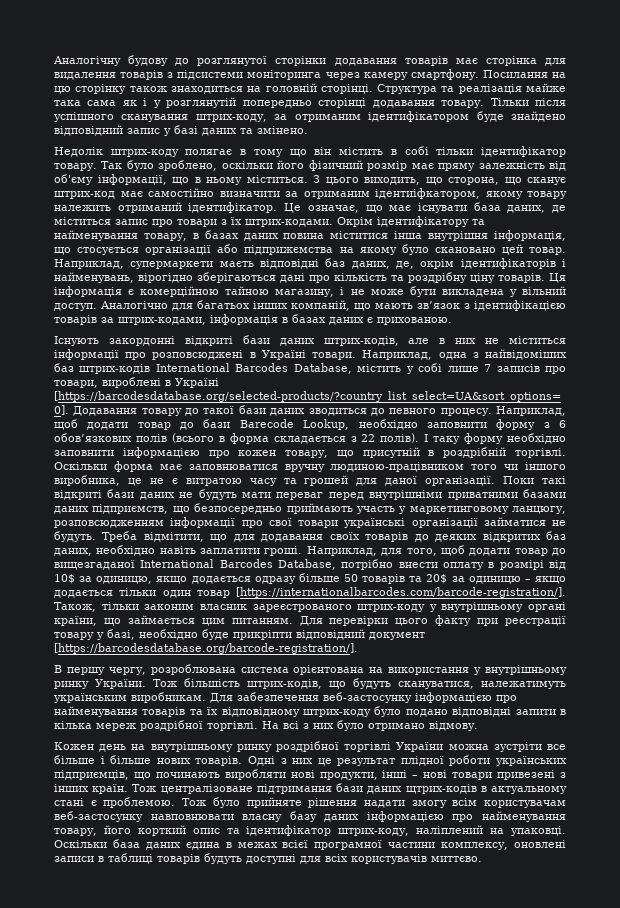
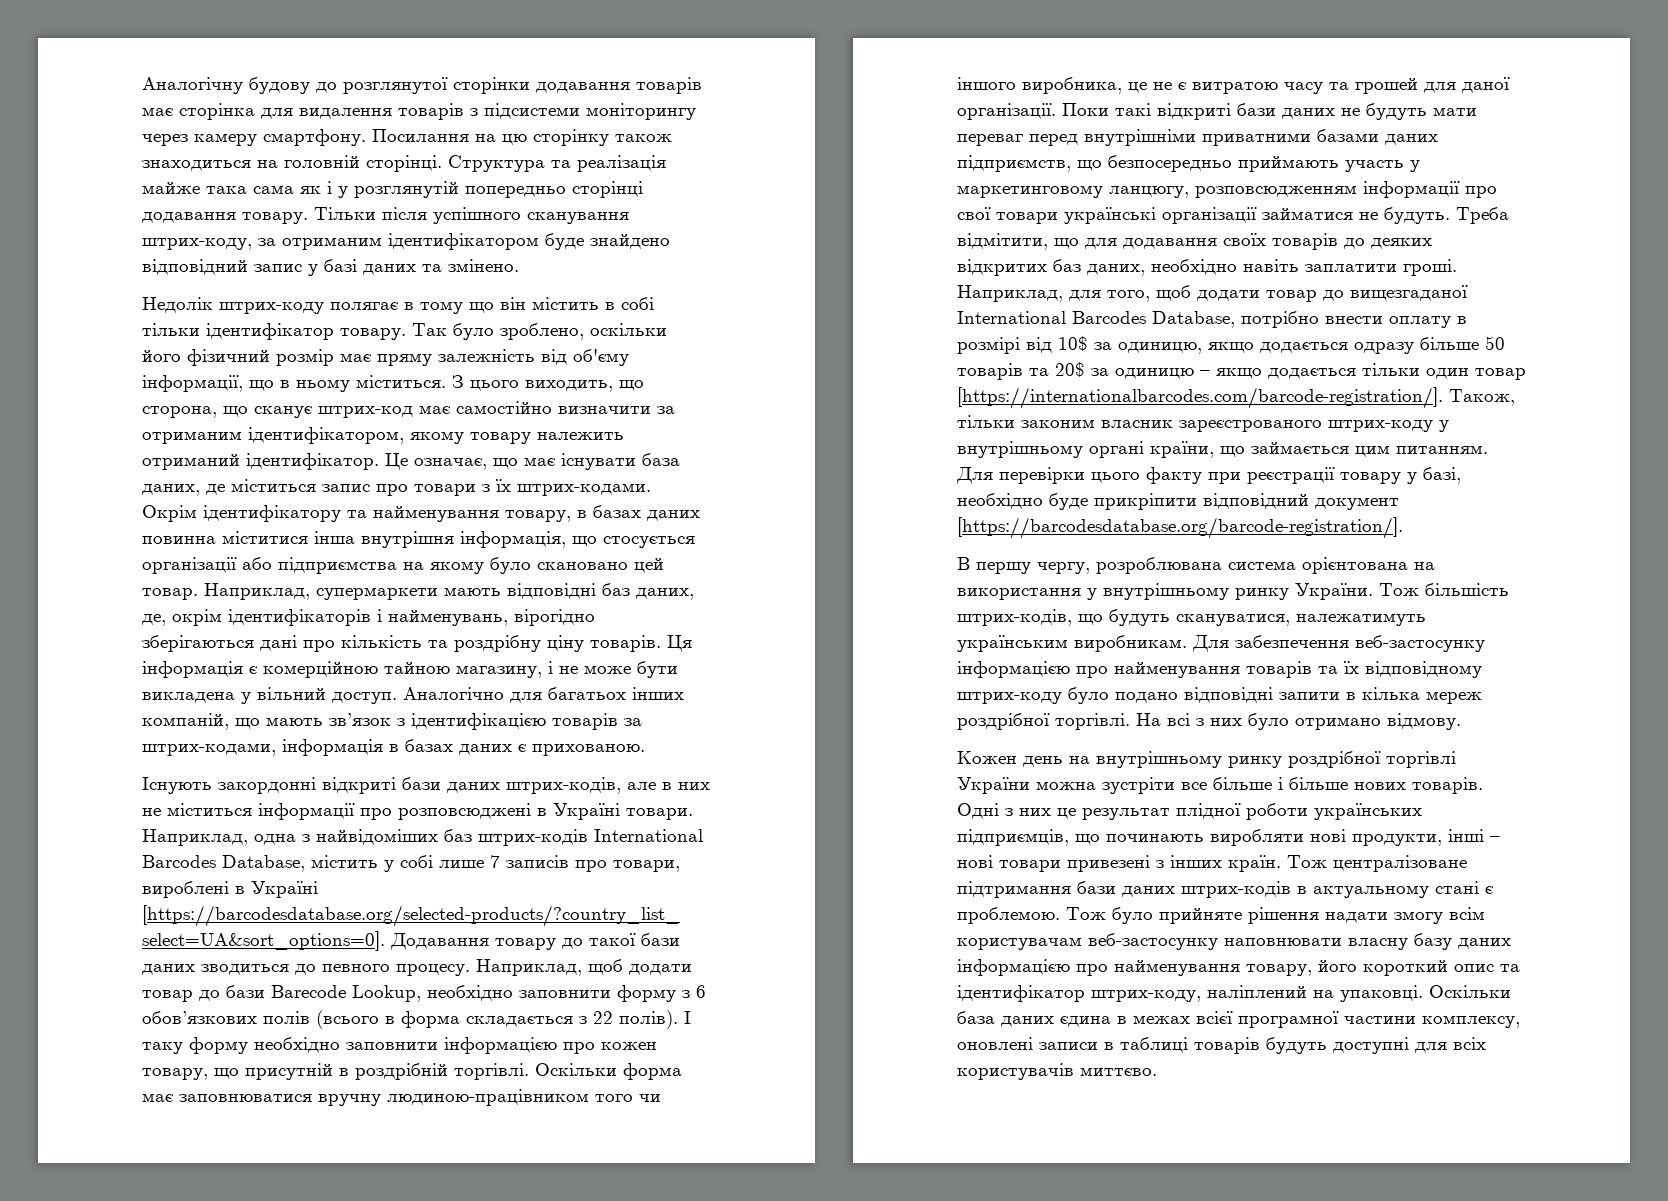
- Аналогічну будову до розглянутої сторінки додавання товарів має сторінка для видалення товарів з підсистеми моніторинга через камеру смартфону.
+ Аналогічну будову до розглянутої сторінки додавання товарів має сторінка для видалення товарів з підсистеми моніторингу через камеру смартфону.
- З цього виходить, що сторона, що сканує штрих-код має самостійно визначити за отриманим ідентиіфкатором, якому товару належить отриманий ідентифікатор.
+ З цього виходить, що сторона, що сканує штрих-код має самостійно визначити за отриманим ідентифікатором, якому товару належить отриманий ідентифікатор.
- Окрім ідентифікатору та найменування товару, в базах даних повина міститися інша внутрішня інформація, що стосується організації або підприжємства на якому було скановано цей товар.
+ Окрім ідентифікатору та найменування товару, в базах даних повинна міститися інша внутрішня інформація, що стосується організації або підприємства на якому було скановано цей товар.
- Наприклад, супермаркети маєть відповідні баз даних, де, окрім ідентифікаторів і найменувань, вірогідно зберігаються дані про кількість та роздрібну ціну товарів.
+ Наприклад, супермаркети мають відповідні баз даних, де, окрім ідентифікаторів і найменувань, вірогідно зберігаються дані про кількість та роздрібну ціну товарів.
- Для перевірки цього факту при реєстрації товару у базі, необхідно буде прикріпти відповідний документ [https://barcodesdatabase.org/barcode-registration/].
+ Для перевірки цього факту при реєстрації товару у базі, необхідно буде прикріпити відповідний документ [https://barcodesdatabase.org/barcode-registration/].
- Тож централізоване підтримання бази даних щтрих-кодів в актуальному стані є проблемою.
+ Тож централізоване підтримання бази даних штрих-кодів в актуальному стані є проблемою.
- Тож було прийняте рішення надати змогу всім користувачам веб-застосунку навповнювати власну базу даних інформацією про найменування товару, його корткий опис та ідентифікатор штрих-коду, наліплений на упаковці.
+ Тож було прийняте рішення надати змогу всім користувачам веб-застосунку наповнювати власну базу даних інформацією про найменування товару, його короткий опис та ідентифікатор штрих-коду, наліплений на упаковці.

